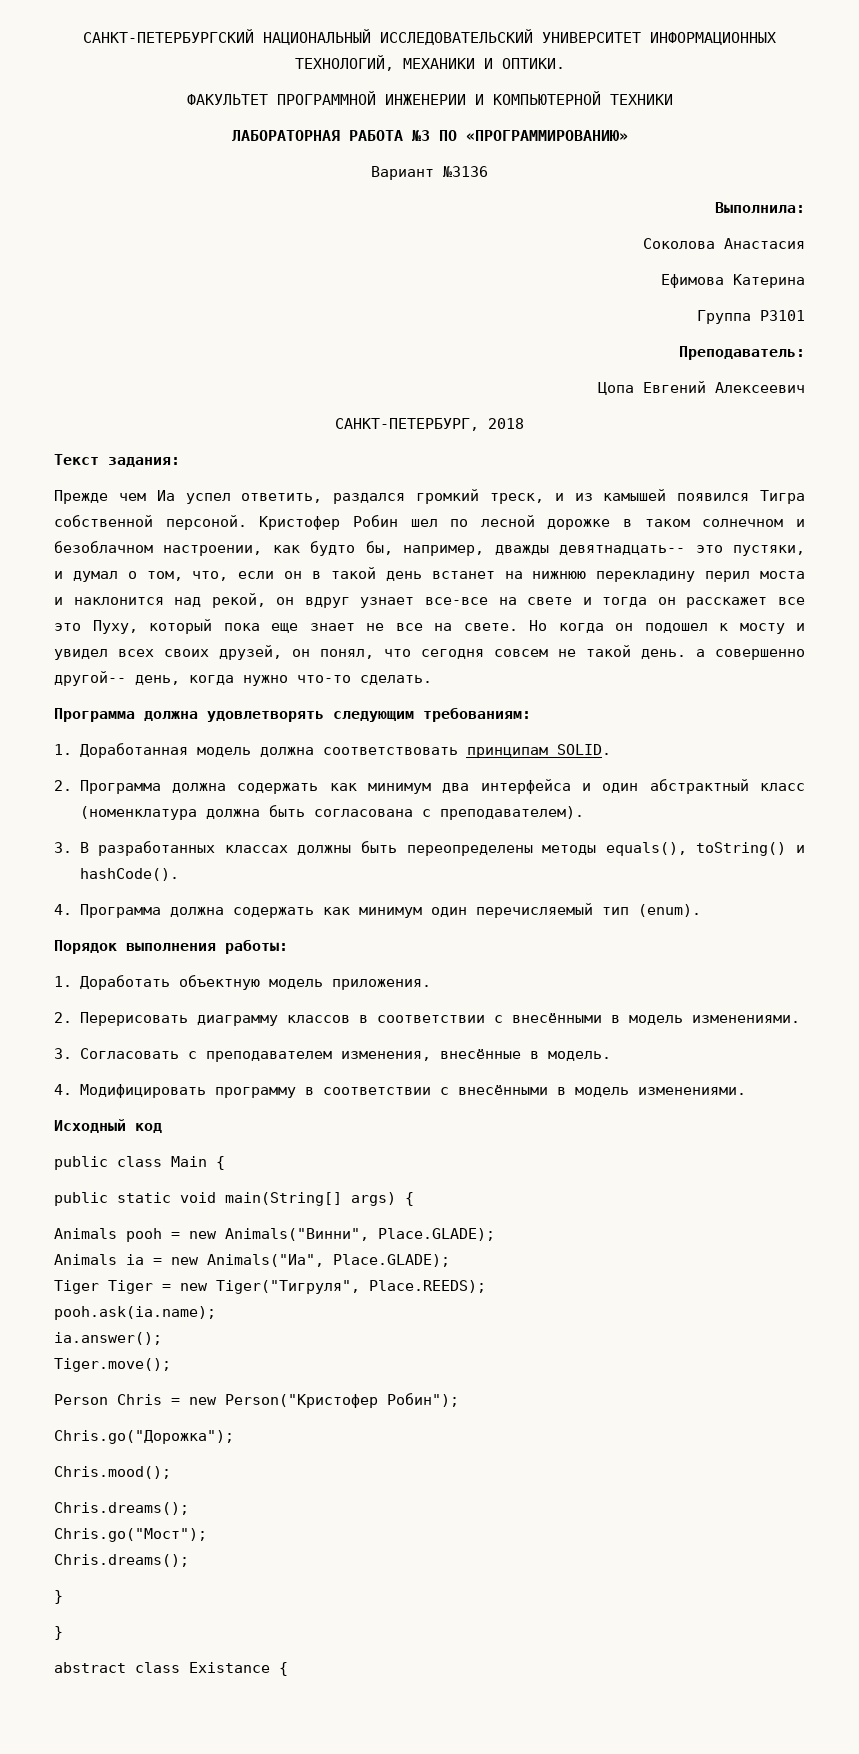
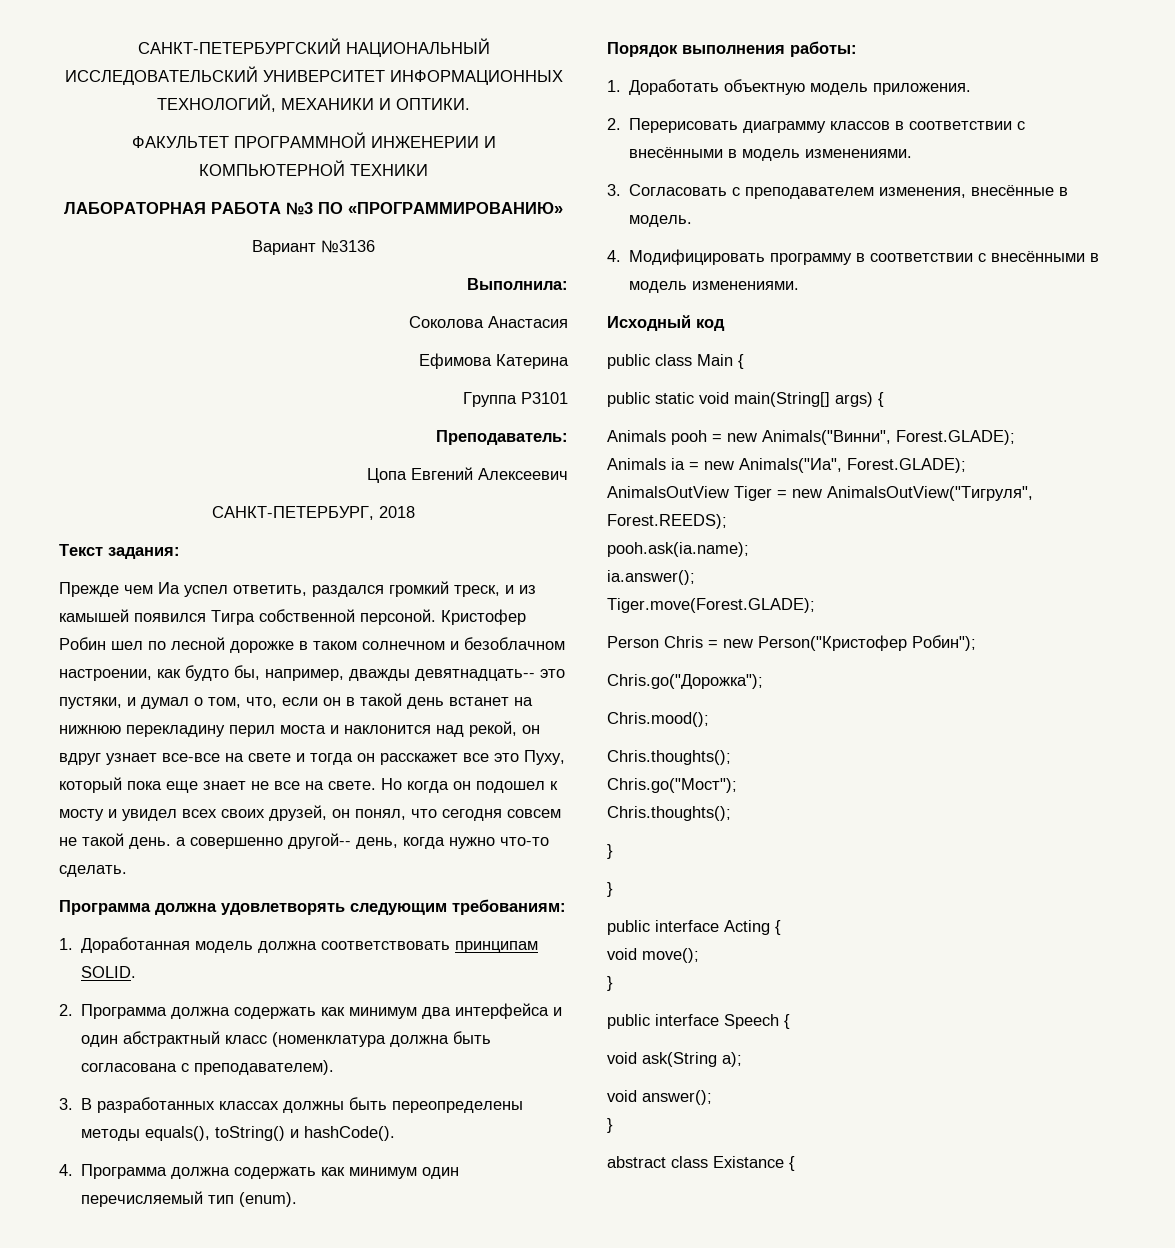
- Animals pooh = new Animals("Винни", Place.GLADE);
+ Animals pooh = new Animals("Винни", Forest.GLADE);
- Animals ia = new Animals("Иа", Place.GLADE);
- Tiger Tiger = new Tiger("Тигруля", Place.REEDS);
+ Animals ia = new Animals("Иа", Forest.GLADE);
+ AnimalsOutView Tiger = new AnimalsOutView("Тигруля", Forest.REEDS);
- Tiger.move();
+ Tiger.move(Forest.GLADE);
  Chris.mood();
- Chris.dreams();
+ Chris.thoughts();
  Chris.go("Мост");
- Chris.dreams();
+ Chris.thoughts();
+ public interface Acting {
+ void move();
+ }
+ public interface Speech {
+ void ask(String a);
+ void answer();
+ }

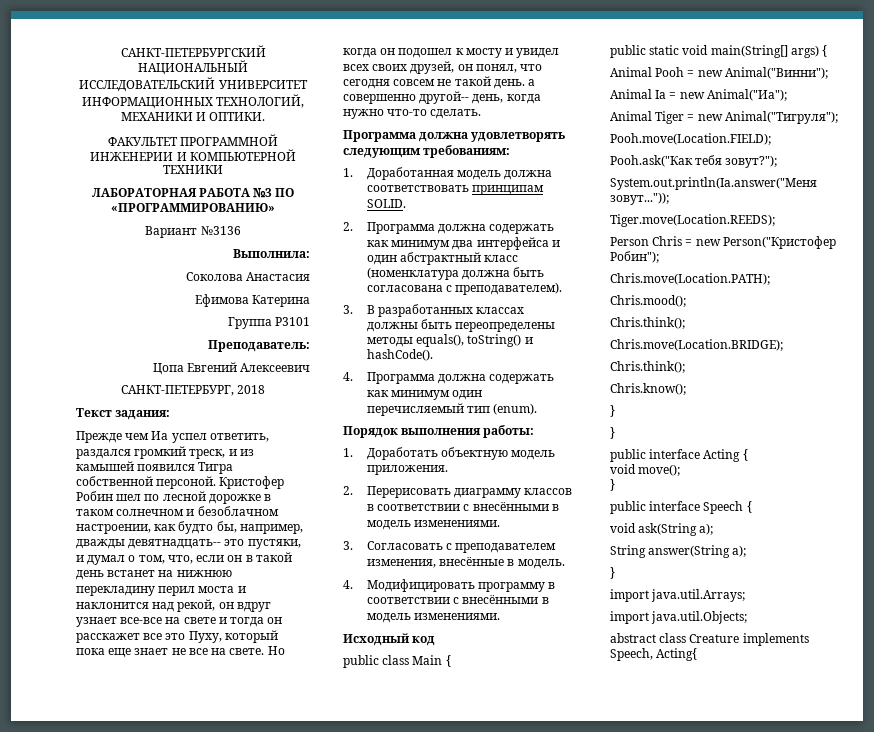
- Animals pooh = new Animals("Винни", Forest.GLADE);
- Animals ia = new Animals("Иа", Forest.GLADE);
- AnimalsOutView Tiger = new AnimalsOutView("Тигруля", Forest.REEDS);
- pooh.ask(ia.name);
- ia.answer();
- Tiger.move(Forest.GLADE);
+ Animal Pooh = new Animal("Винни");
+ Animal Ia = new Animal("Иа");
+ Animal Tiger = new Animal("Тигруля");
+ Pooh.move(Location.FIELD);
+ Pooh.ask("Как тебя зовут?");
+ System.out.println(Ia.answer("Меня зовут..."));
+ Tiger.move(Location.REEDS);
- Chris.go("Дорожка");
+ Chris.move(Location.PATH);
  Chris.mood();
- Chris.thoughts();
- Chris.go("Мост");
- Chris.thoughts();
+ Chris.think();
+ Chris.move(Location.BRIDGE);
+ Chris.think();
+ Chris.know();
- void answer();
+ String answer(String a);
  }
- abstract class Existance {
+ import java.util.Arrays;
+ import java.util.Objects;
+ abstract class Creature implements Speech, Acting{

